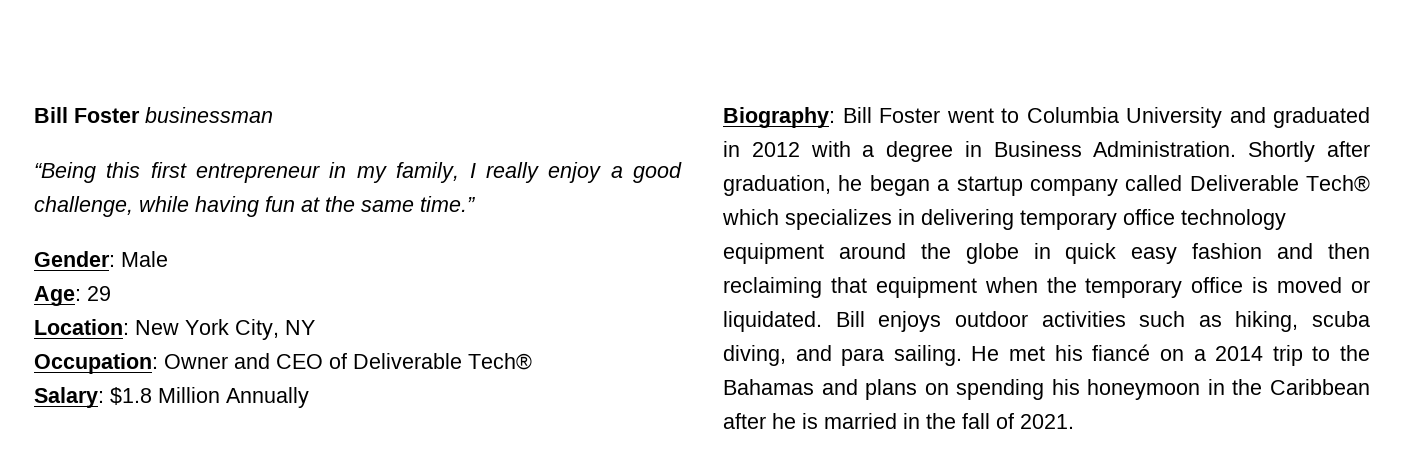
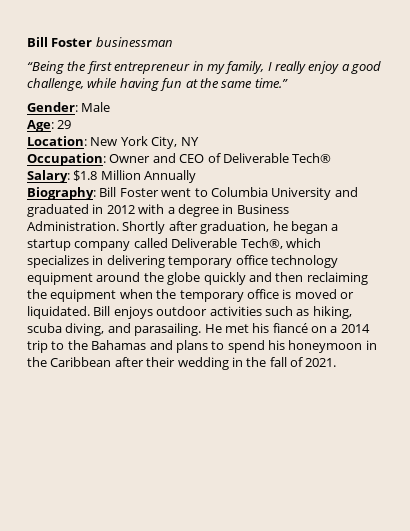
- “Being this first entrepreneur in my family, I really enjoy a good challenge, while having fun at the same time.”
+ “Being the first entrepreneur in my family, I really enjoy a good challenge, while having fun at the same time.”
- Shortly after graduation, he began a startup company called Deliverable Tech® which specializes in delivering temporary office technology equipment around the globe in quick easy fashion and then reclaiming that equipment when the temporary office is moved or liquidated.
+ Shortly after graduation, he began a startup company called Deliverable Tech®, which specializes in delivering temporary office technology equipment around the globe quickly and then reclaiming the equipment when the temporary office is moved or liquidated.
- Bill enjoys outdoor activities such as hiking, scuba diving, and para sailing.
+ Bill enjoys outdoor activities such as hiking, scuba diving, and parasailing.
- He met his fiancé on a 2014 trip to the Bahamas and plans on spending his honeymoon in the Caribbean after he is married in the fall of 2021.
+ He met his fiancé on a 2014 trip to the Bahamas and plans to spend his honeymoon in the Caribbean after their wedding in the fall of 2021.

